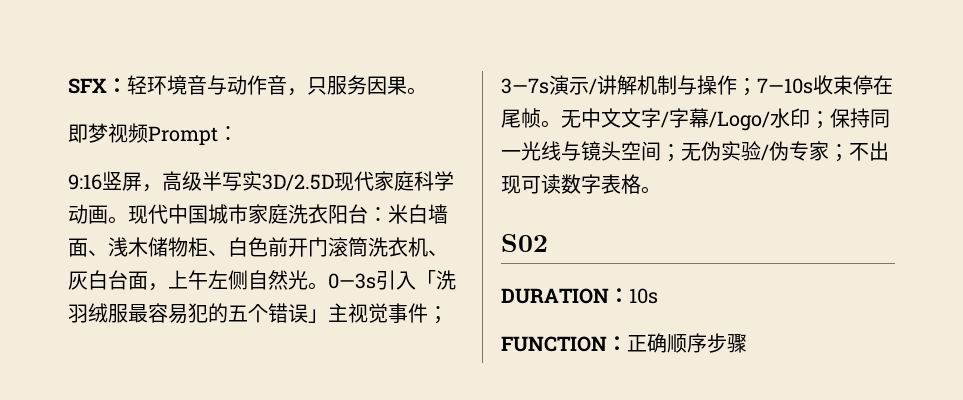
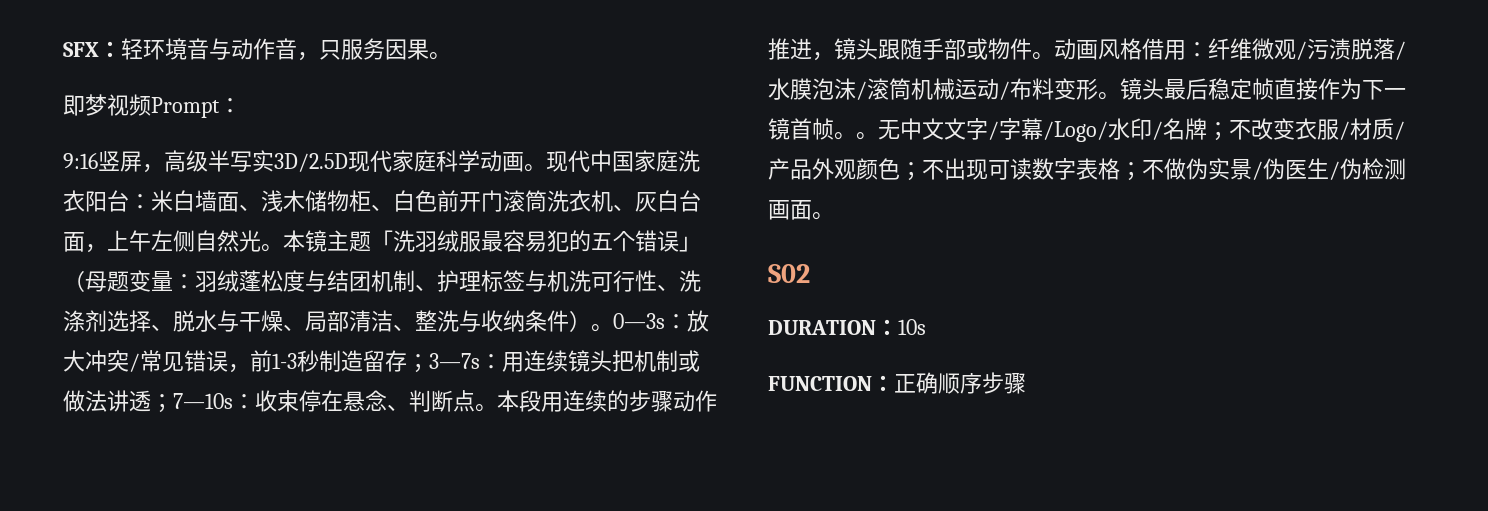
- 现代中国城市家庭洗衣阳台：米白墙面、浅木储物柜、白色前开门滚筒洗衣机、灰白台面，上午左侧自然光。
+ 现代中国家庭洗衣阳台：米白墙面、浅木储物柜、白色前开门滚筒洗衣机、灰白台面，上午左侧自然光。
- 0—3s引入「洗羽绒服最容易犯的五个错误」主视觉事件；3—7s演示/讲解机制与操作；7—10s收束停在尾帧。
+ 本镜主题「洗羽绒服最容易犯的五个错误」（母题变量：羽绒蓬松度与结团机制、护理标签与机洗可行性、洗涤剂选择、脱水与干燥、局部清洁、整洗与收纳条件）。0—3s：放大冲突/常见错误，前1-3秒制造留存；3—7s：用连续镜头把机制或做法讲透；7—10s：收束停在悬念、判断点。本段用连续的步骤动作推进，镜头跟随手部或物件。动画风格借用：纤维微观/污渍脱落/水膜泡沫/滚筒机械运动/布料变形。镜头最后稳定帧直接作为下一镜首帧。。
- 无中文文字/字幕/Logo/水印；保持同一光线与镜头空间；无伪实验/伪专家；不出现可读数字表格。
+ 无中文文字/字幕/Logo/水印/名牌；不改变衣服/材质/产品外观颜色；不出现可读数字表格；不做伪实景/伪医生/伪检测画面。

